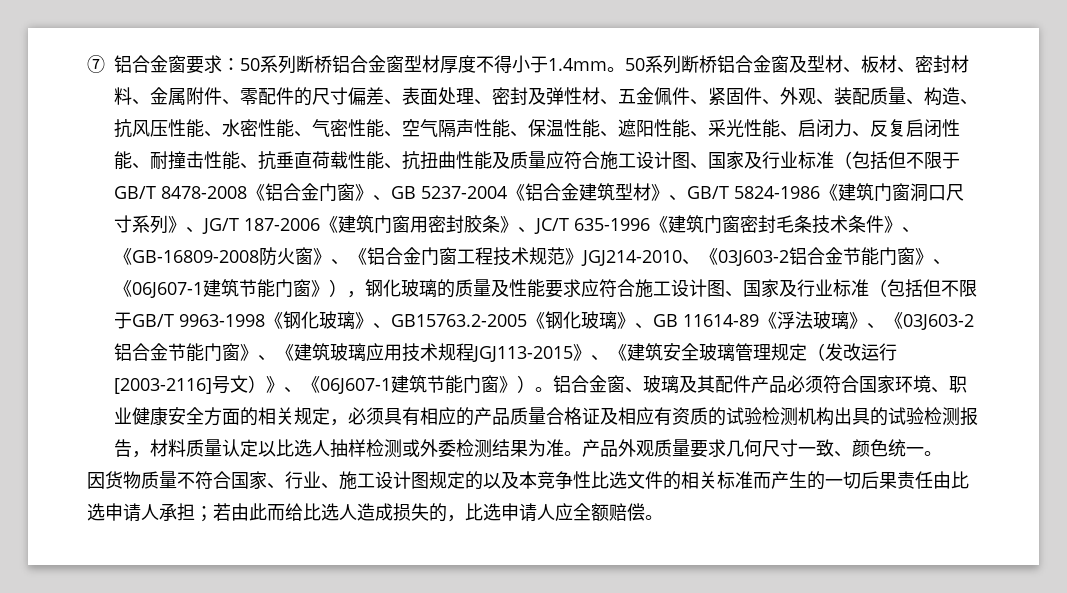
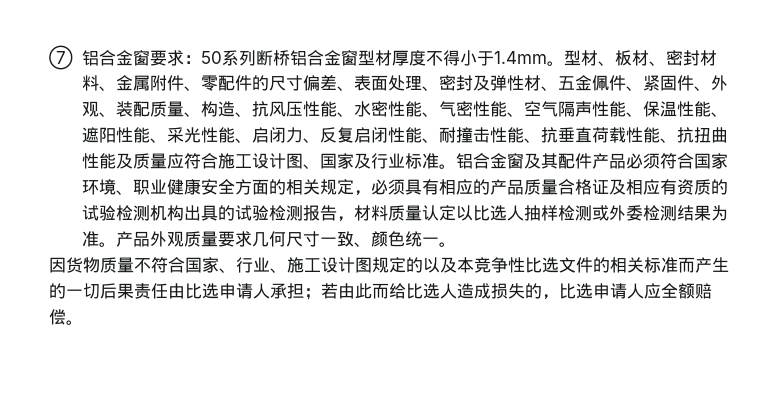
- 50系列断桥铝合金窗及型材、板材、密封材料、金属附件、零配件的尺寸偏差、表面处理、密封及弹性材、五金佩件、紧固件、外观、装配质量、构造、抗风压性能、水密性能、气密性能、空气隔声性能、保温性能、遮阳性能、采光性能、启闭力、反复启闭性能、耐撞击性能、抗垂直荷载性能、抗扭曲性能及质量应符合施工设计图、国家及行业标准（包括但不限于GB/T 8478-2008《铝合金门窗》、GB 5237-2004《铝合金建筑型材》、GB/T 5824-1986《建筑门窗洞口尺寸系列》、JG/T 187-2006《建筑门窗用密封胶条》、JC/T 635-1996《建筑门窗密封毛条技术条件》、《GB-16809-2008防火窗》、《铝合金门窗工程技术规范》JGJ214-2010、《03J603-2铝合金节能门窗》、《06J607-1建筑节能门窗》），钢化玻璃的质量及性能要求应符合施工设计图、国家及行业标准（包括但不限于GB/T 9963-1998《钢化玻璃》、GB15763.2-2005《钢化玻璃》、GB 11614-89《浮法玻璃》、《03J603-2铝合金节能门窗》、《建筑玻璃应用技术规程JGJ113-2015》、《建筑安全玻璃管理规定（发改运行[2003-2116]号文）》、《06J607-1建筑节能门窗》）。
+ 型材、板材、密封材料、金属附件、零配件的尺寸偏差、表面处理、密封及弹性材、五金佩件、紧固件、外观、装配质量、构造、抗风压性能、水密性能、气密性能、空气隔声性能、保温性能、遮阳性能、采光性能、启闭力、反复启闭性能、耐撞击性能、抗垂直荷载性能、抗扭曲性能及质量应符合施工设计图、国家及行业标准。
- 铝合金窗、玻璃及其配件产品必须符合国家环境、职业健康安全方面的相关规定，必须具有相应的产品质量合格证及相应有资质的试验检测机构出具的试验检测报告，材料质量认定以比选人抽样检测或外委检测结果为准。
+ 铝合金窗及其配件产品必须符合国家环境、职业健康安全方面的相关规定，必须具有相应的产品质量合格证及相应有资质的试验检测机构出具的试验检测报告，材料质量认定以比选人抽样检测或外委检测结果为准。

